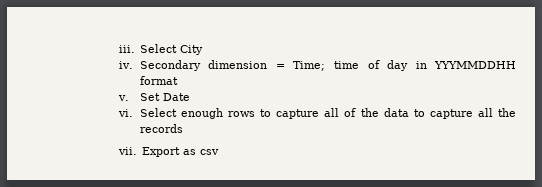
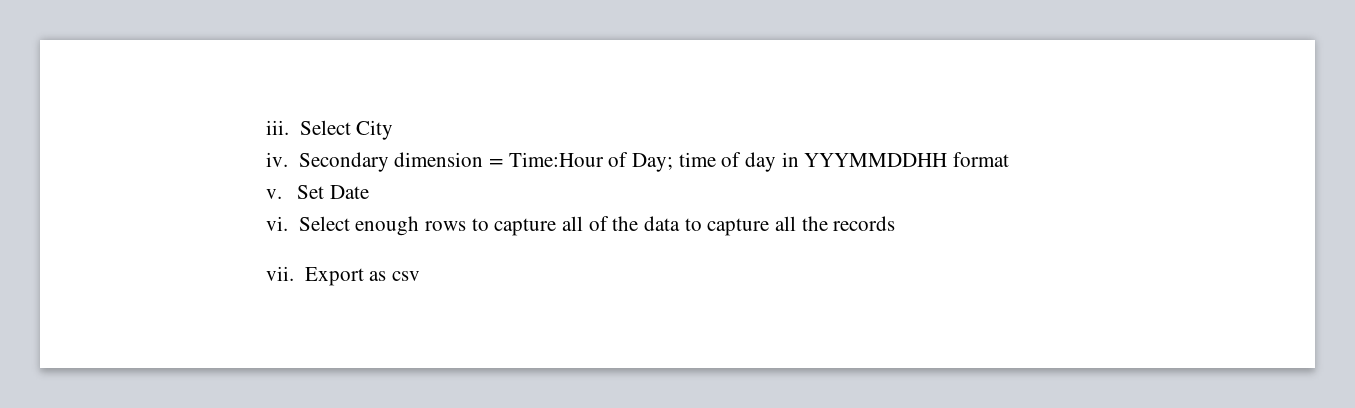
- Secondary dimension = Time; time of day in YYYMMDDHH format
+ Secondary dimension = Time:Hour of Day; time of day in YYYMMDDHH format

